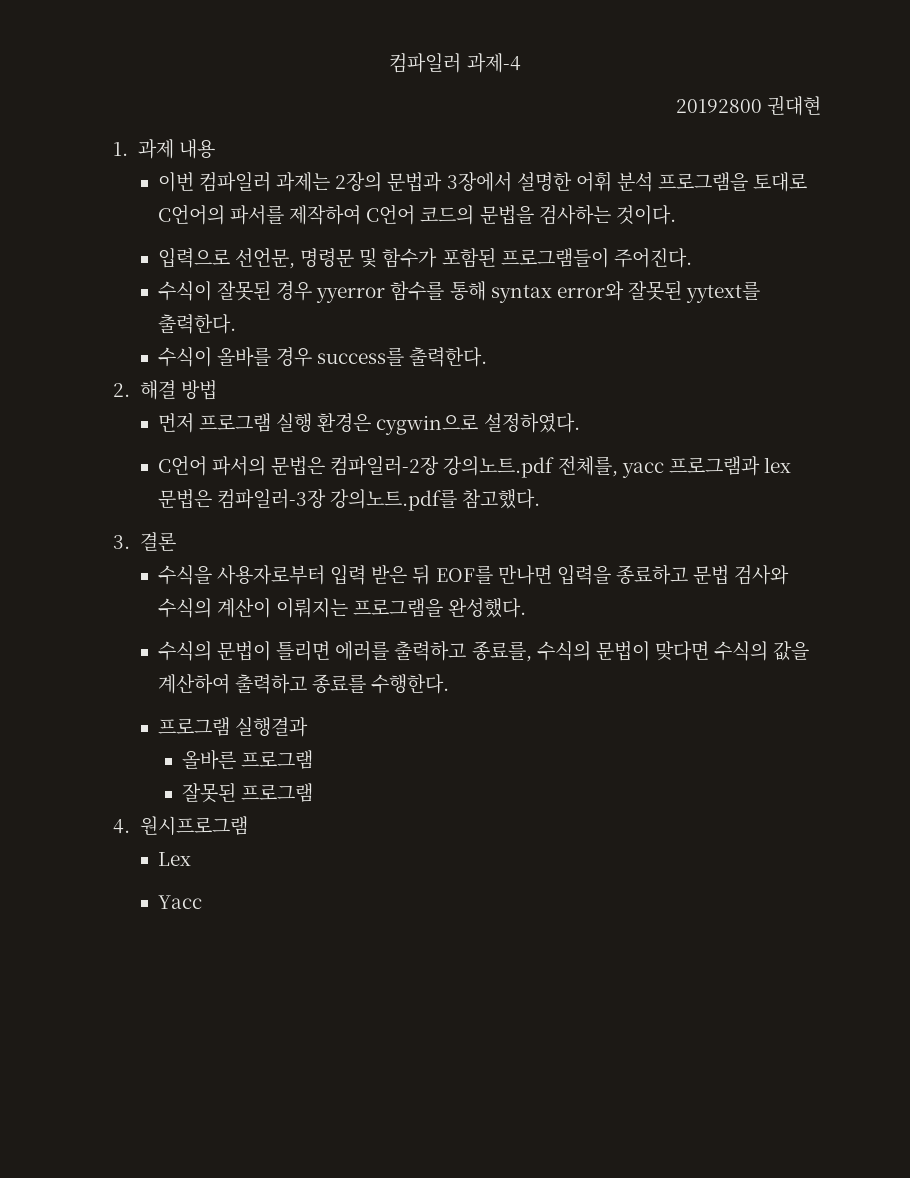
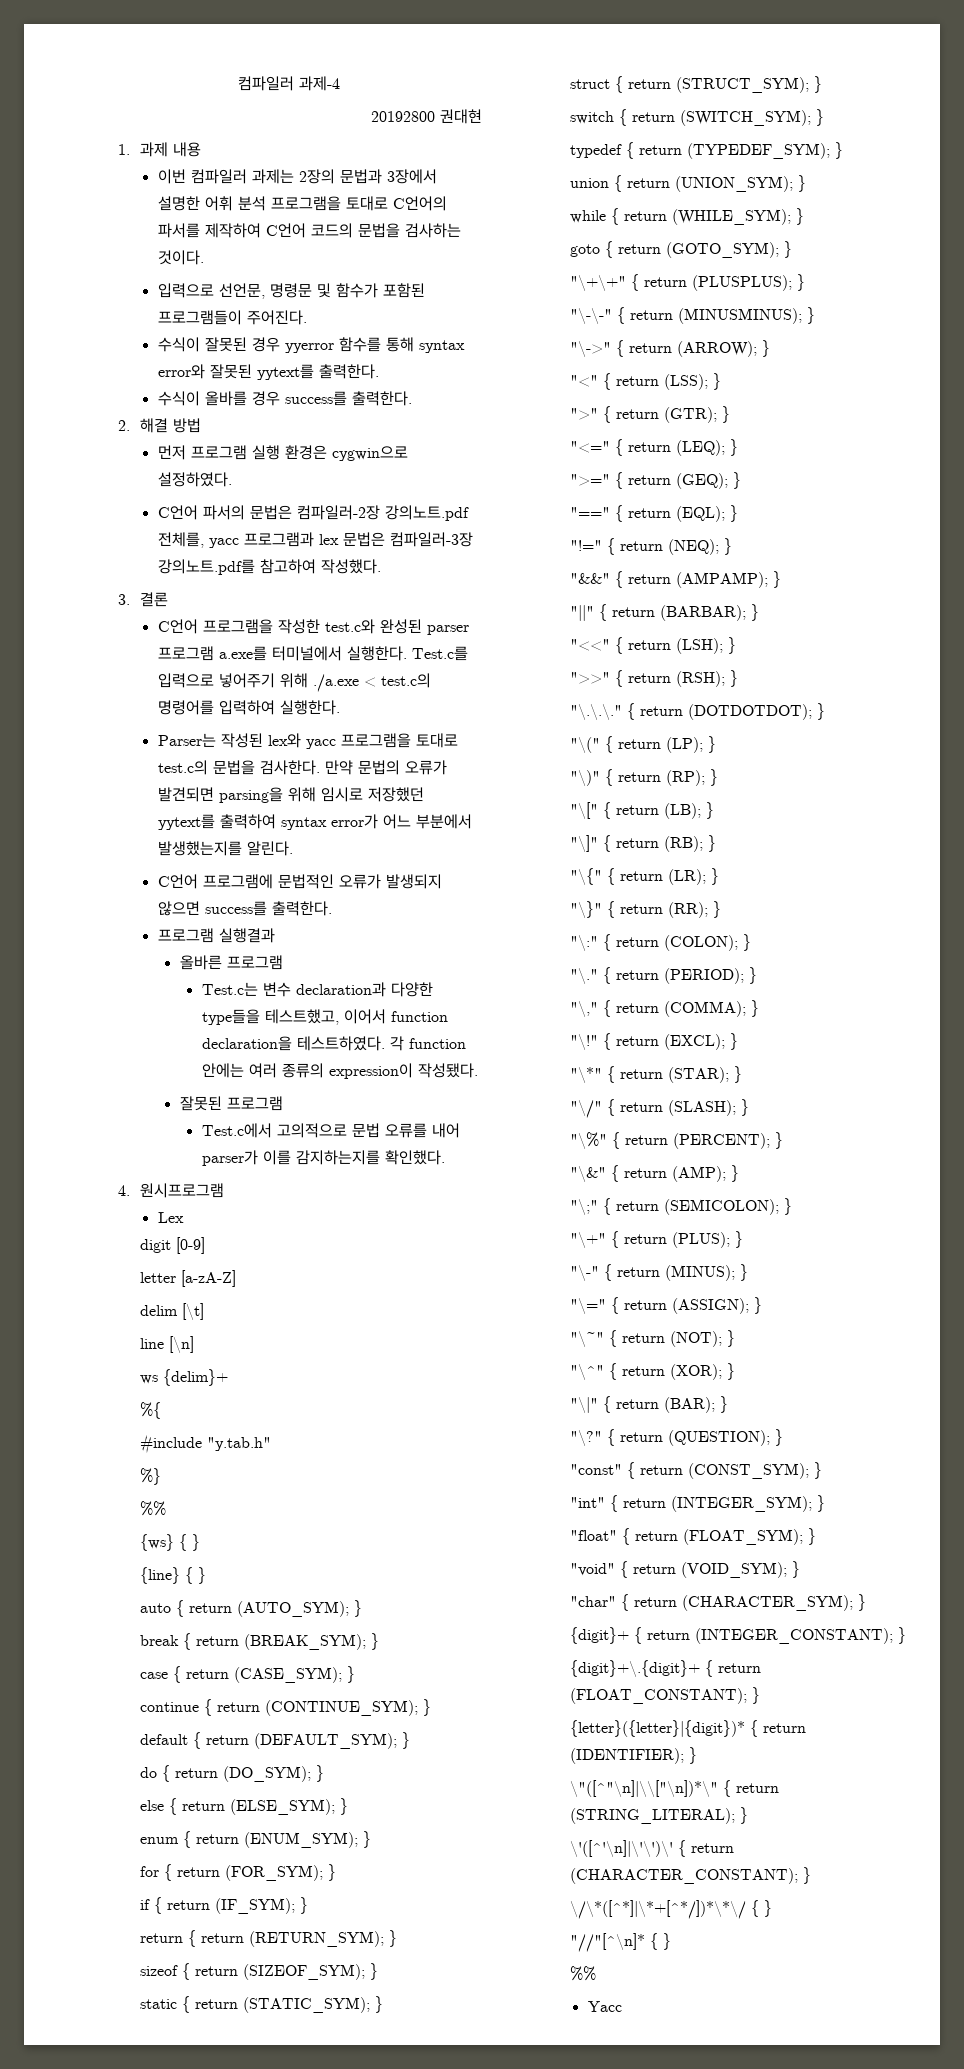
- C언어 파서의 문법은 컴파일러-2장 강의노트.pdf 전체를, yacc 프로그램과 lex 문법은 컴파일러-3장 강의노트.pdf를 참고했다.
+ C언어 파서의 문법은 컴파일러-2장 강의노트.pdf 전체를, yacc 프로그램과 lex 문법은 컴파일러-3장 강의노트.pdf를 참고하여 작성했다.
- 수식을 사용자로부터 입력 받은 뒤 EOF를 만나면 입력을 종료하고 문법 검사와 수식의 계산이 이뤄지는 프로그램을 완성했다.
- 수식의 문법이 틀리면 에러를 출력하고 종료를, 수식의 문법이 맞다면 수식의 값을 계산하여 출력하고 종료를 수행한다.
+ C언어 프로그램을 작성한 test.c와 완성된 parser 프로그램 a.exe를 터미널에서 실행한다. Test.c를 입력으로 넣어주기 위해 ./a.exe < test.c의 명령어를 입력하여 실행한다.
+ Parser는 작성된 lex와 yacc 프로그램을 토대로 test.c의 문법을 검사한다. 만약 문법의 오류가 발견되면 parsing을 위해 임시로 저장했던 yytext를 출력하여 syntax error가 어느 부분에서 발생했는지를 알린다.
+ C언어 프로그램에 문법적인 오류가 발생되지 않으면 success를 출력한다.
  프로그램 실행결과
  올바른 프로그램
+ Test.c는 변수 declaration과 다양한 type들을 테스트했고, 이어서 function declaration을 테스트하였다. 각 function 안에는 여러 종류의 expression이 작성됐다.
  잘못된 프로그램
+ Test.c에서 고의적으로 문법 오류를 내어 parser가 이를 감지하는지를 확인했다.
  4. 원시프로그램
  Lex
+ digit [0-9]
+ letter [a-zA-Z]
+ delim [\t]
+ line [\n]
+ ws {delim}+
+ %{
+ #include "y.tab.h"
+ %}
+ %%
+ {ws} { }
+ {line} { }
+ auto { return (AUTO_SYM); }
+ break { return (BREAK_SYM); }
+ case { return (CASE_SYM); }
+ continue { return (CONTINUE_SYM); }
+ default { return (DEFAULT_SYM); }
+ do { return (DO_SYM); }
+ else { return (ELSE_SYM); }
+ enum { return (ENUM_SYM); }
+ for { return (FOR_SYM); }
+ if { return (IF_SYM); }
+ return { return (RETURN_SYM); }
+ sizeof { return (SIZEOF_SYM); }
+ static { return (STATIC_SYM); }
+ struct { return (STRUCT_SYM); }
+ switch { return (SWITCH_SYM); }
+ typedef { return (TYPEDEF_SYM); }
+ union { return (UNION_SYM); }
+ while { return (WHILE_SYM); }
+ goto { return (GOTO_SYM); }
+ "\+\+" { return (PLUSPLUS); }
+ "\-\-" { return (MINUSMINUS); }
+ "\->" { return (ARROW); }
+ "<" { return (LSS); }
+ ">" { return (GTR); }
+ "<=" { return (LEQ); }
+ ">=" { return (GEQ); }
+ "==" { return (EQL); }
+ "!=" { return (NEQ); }
+ "&&" { return (AMPAMP); }
+ "||" { return (BARBAR); }
+ "<<" { return (LSH); }
+ ">>" { return (RSH); }
+ "\.\.\." { return (DOTDOTDOT); }
+ "\(" { return (LP); }
+ "\)" { return (RP); }
+ "\[" { return (LB); }
+ "\]" { return (RB); }
+ "\{" { return (LR); }
+ "\}" { return (RR); }
+ "\:" { return (COLON); }
+ "\." { return (PERIOD); }
+ "\," { return (COMMA); }
+ "\!" { return (EXCL); }
+ "\*" { return (STAR); }
+ "\/" { return (SLASH); }
+ "\%" { return (PERCENT); }
+ "\&" { return (AMP); }
+ "\;" { return (SEMICOLON); }
+ "\+" { return (PLUS); }
+ "\-" { return (MINUS); }
+ "\=" { return (ASSIGN); }
+ "\~" { return (NOT); }
+ "\^" { return (XOR); }
+ "\|" { return (BAR); }
+ "\?" { return (QUESTION); }
+ "const" { return (CONST_SYM); }
+ "int" { return (INTEGER_SYM); }
+ "float" { return (FLOAT_SYM); }
+ "void" { return (VOID_SYM); }
+ "char" { return (CHARACTER_SYM); }
+ {digit}+ { return (INTEGER_CONSTANT); }
+ {digit}+\.{digit}+ { return (FLOAT_CONSTANT); }
+ {letter}({letter}|{digit})* { return (IDENTIFIER); }
+ \"([^"\n]|\\["\n])*\" { return (STRING_LITERAL); }
+ \'([^'\n]|\'\')\' { return (CHARACTER_CONSTANT); }
+ \/\*([^*]|\*+[^*/])*\*\/ { }
+ "//"[^\n]* { }
+ %%

